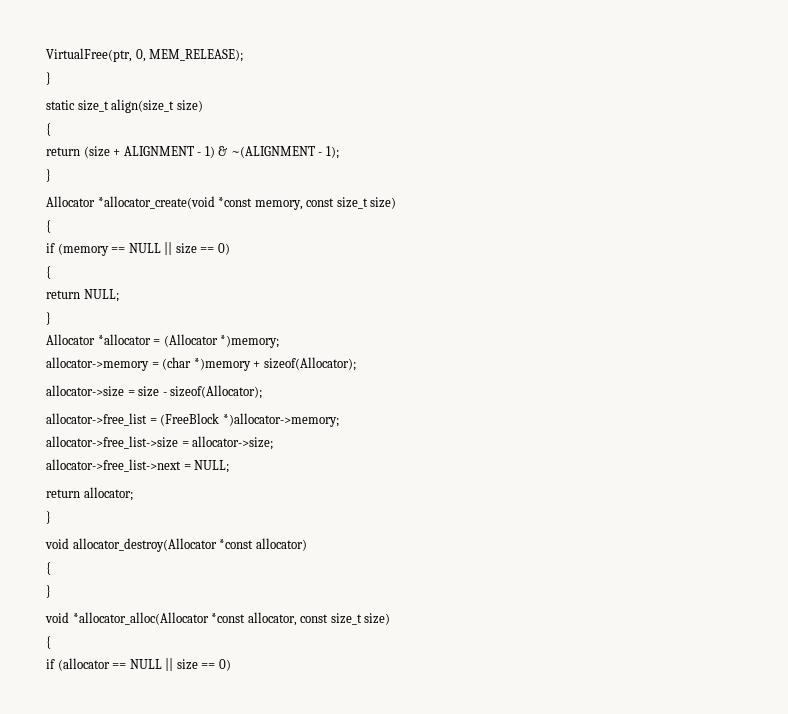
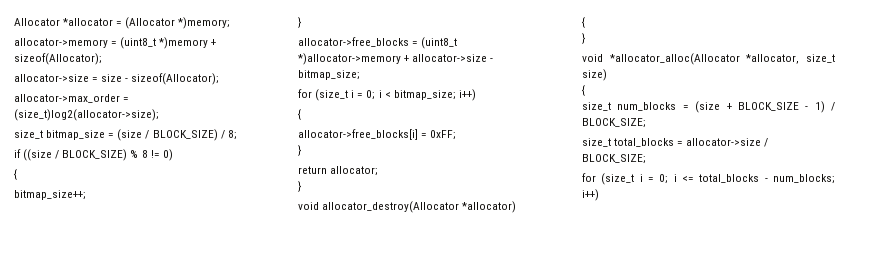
- VirtualFree(ptr, 0, MEM_RELEASE);
- }
- static size_t align(size_t size)
- {
- return (size + ALIGNMENT - 1) & ~(ALIGNMENT - 1);
- }
- Allocator *allocator_create(void *const memory, const size_t size)
- {
- if (memory == NULL || size == 0)
- {
- return NULL;
- }
- allocator->memory = (char *)memory + sizeof(Allocator);
+ allocator->memory = (uint8_t *)memory + sizeof(Allocator);
- allocator->free_list = (FreeBlock *)allocator->memory;
- allocator->free_list->size = allocator->size;
- allocator->free_list->next = NULL;
+ allocator->max_order = (size_t)log2(allocator->size);
+ size_t bitmap_size = (size / BLOCK_SIZE) / 8;
+ if ((size / BLOCK_SIZE) % 8 != 0)
+ {
+ bitmap_size++;
+ }
+ allocator->free_blocks = (uint8_t *)allocator->memory + allocator->size - bitmap_size;
+ for (size_t i = 0; i < bitmap_size; i++)
+ {
+ allocator->free_blocks[i] = 0xFF;
+ }
- void allocator_destroy(Allocator *const allocator)
+ void allocator_destroy(Allocator *allocator)
- void *allocator_alloc(Allocator *const allocator, const size_t size)
+ void *allocator_alloc(Allocator *allocator, size_t size)
  {
- if (allocator == NULL || size == 0)
+ size_t num_blocks = (size + BLOCK_SIZE - 1) / BLOCK_SIZE;
+ size_t total_blocks = allocator->size / BLOCK_SIZE;
+ for (size_t i = 0; i <= total_blocks - num_blocks; i++)

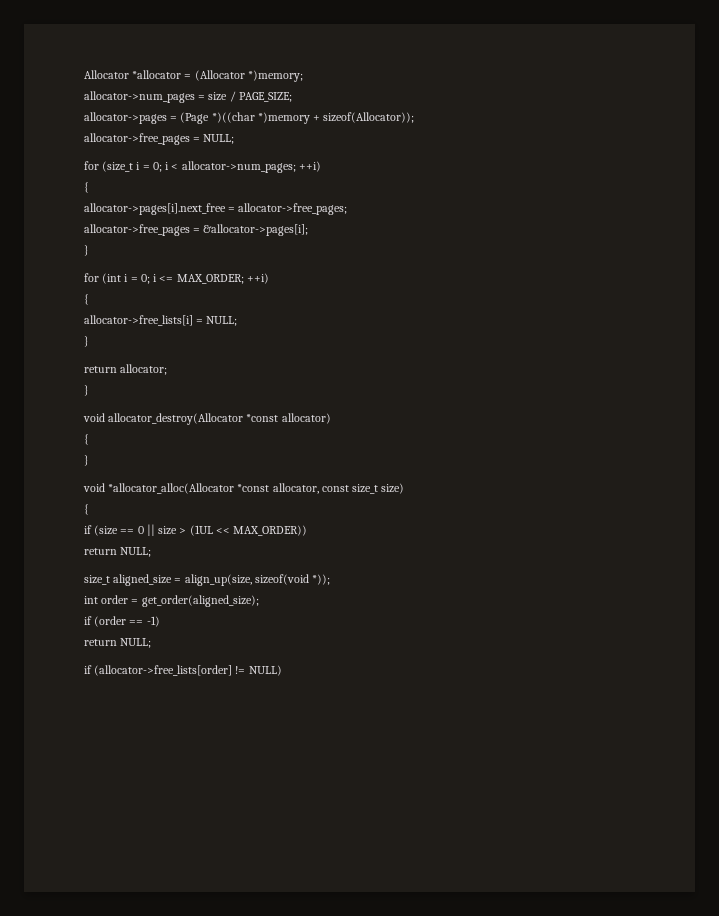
- allocator->memory = (uint8_t *)memory + sizeof(Allocator);
- allocator->size = size - sizeof(Allocator);
- allocator->max_order = (size_t)log2(allocator->size);
- size_t bitmap_size = (size / BLOCK_SIZE) / 8;
- if ((size / BLOCK_SIZE) % 8 != 0)
- {
- bitmap_size++;
- }
- allocator->free_blocks = (uint8_t *)allocator->memory + allocator->size - bitmap_size;
+ allocator->num_pages = size / PAGE_SIZE;
+ allocator->pages = (Page *)((char *)memory + sizeof(Allocator));
+ allocator->free_pages = NULL;
- for (size_t i = 0; i < bitmap_size; i++)
+ for (size_t i = 0; i < allocator->num_pages; ++i)
  {
- allocator->free_blocks[i] = 0xFF;
+ allocator->pages[i].next_free = allocator->free_pages;
+ allocator->free_pages = &allocator->pages[i];
+ }
+ for (int i = 0; i <= MAX_ORDER; ++i)
+ {
+ allocator->free_lists[i] = NULL;
- void allocator_destroy(Allocator *allocator)
+ void allocator_destroy(Allocator *const allocator)
- void *allocator_alloc(Allocator *allocator, size_t size)
+ void *allocator_alloc(Allocator *const allocator, const size_t size)
- size_t num_blocks = (size + BLOCK_SIZE - 1) / BLOCK_SIZE;
- size_t total_blocks = allocator->size / BLOCK_SIZE;
- for (size_t i = 0; i <= total_blocks - num_blocks; i++)
+ if (size == 0 || size > (1UL << MAX_ORDER))
+ return NULL;
+ size_t aligned_size = align_up(size, sizeof(void *));
+ int order = get_order(aligned_size);
+ if (order == -1)
+ return NULL;
+ if (allocator->free_lists[order] != NULL)

